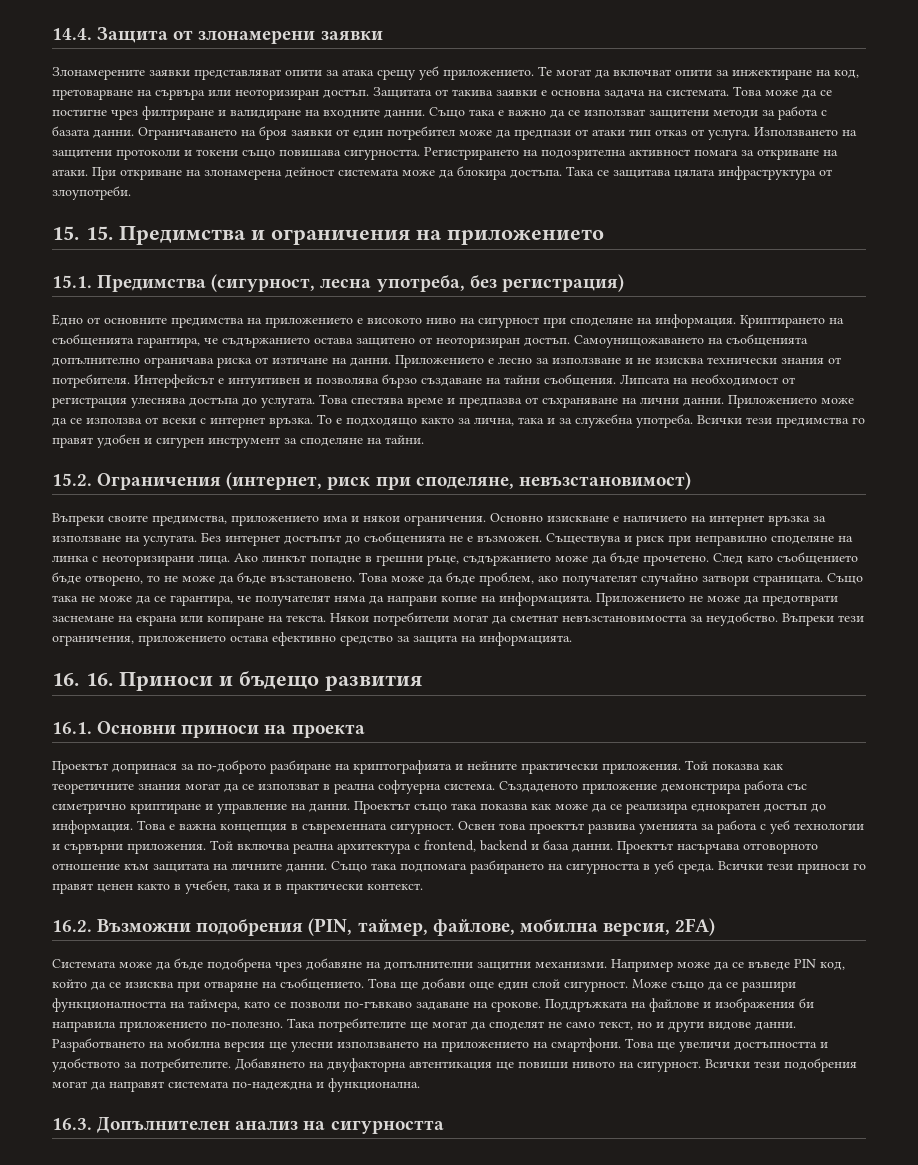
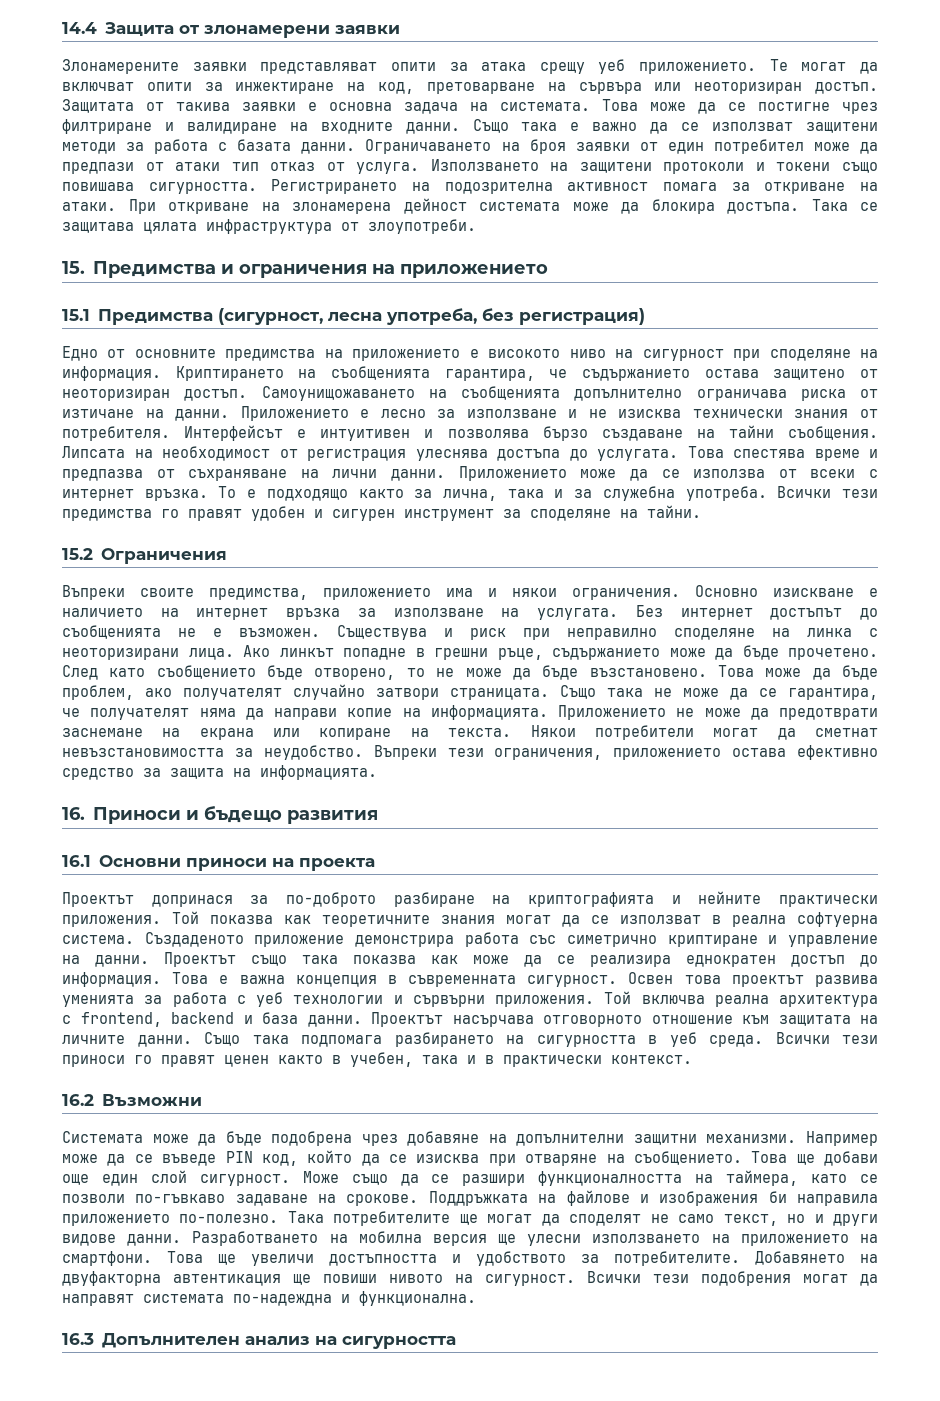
- 14.4. Защита от злонамерени заявки
+ 14.4 Защита от злонамерени заявки
- 15. 15. Предимства и ограничения на приложението
+ 15. Предимства и ограничения на приложението
- 15.1. Предимства (сигурност, лесна употреба, без регистрация)
+ 15.1 Предимства (сигурност, лесна употреба, без регистрация)
- 15.2. Ограничения (интернет, риск при споделяне, невъзстановимост)
+ 15.2 Ограничения
- 16. 16. Приноси и бъдещо развития
+ 16. Приноси и бъдещо развития
- 16.1. Основни приноси на проекта
+ 16.1 Основни приноси на проекта
- 16.2. Възможни подобрения (PIN, таймер, файлове, мобилна версия, 2FA)
+ 16.2 Възможни
- 16.3. Допълнителен анализ на сигурността
+ 16.3 Допълнителен анализ на сигурността

